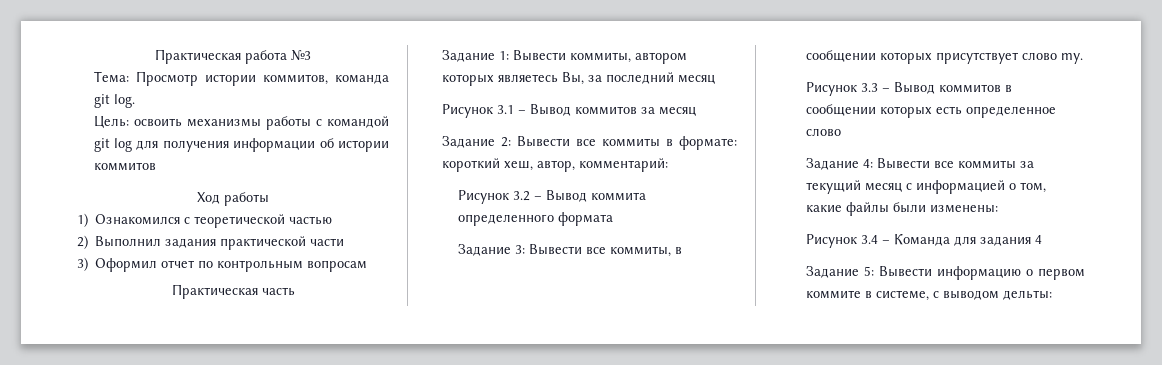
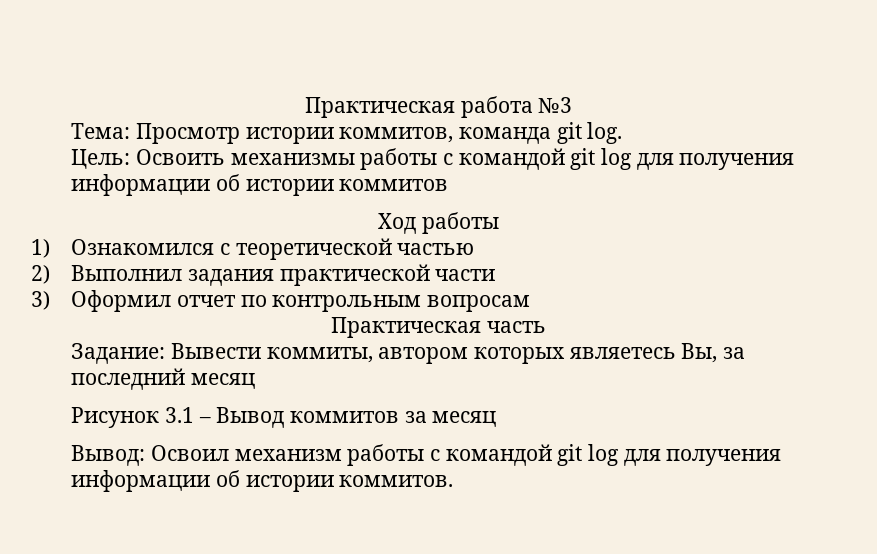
- Цель: освоить механизмы работы с командой git log для получения информации об истории коммитов
+ Цель: Освоить механизмы работы с командой git log для получения информации об истории коммитов
- Задание 1: Вывести коммиты, автором которых являетесь Вы, за последний месяц
+ Задание: Вывести коммиты, автором которых являетесь Вы, за последний месяц
- Задание 2: Вывести все коммиты в формате: короткий хеш, автор, комментарий:
- Рисунок 3.2 – Вывод коммита определенного формата
- Задание 3: Вывести все коммиты, в сообщении которых присутствует слово my.
- Рисунок 3.3 – Вывод коммитов в сообщении которых есть определенное слово
- Задание 4: Вывести все коммиты за текущий месяц с информацией о том, какие файлы были изменены:
- Рисунок 3.4 – Команда для задания 4
- Задание 5: Вывести информацию о первом коммите в системе, с выводом дельты:
+ Вывод: Освоил механизм работы с командой git log для получения информации об истории коммитов.

